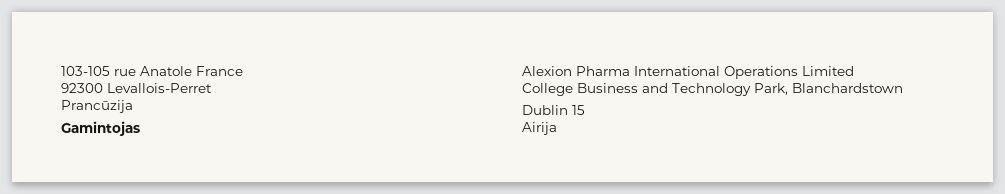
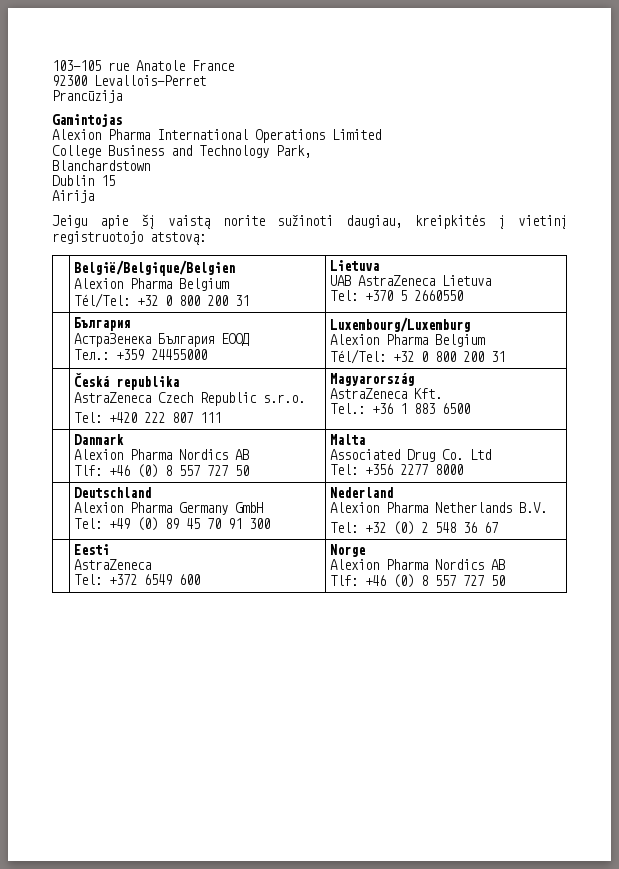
- College Business and Technology Park, Blanchardstown
+ College Business and Technology Park,
+ Blanchardstown
+ Jeigu apie šį vaistą norite sužinoti daugiau, kreipkitės į vietinį registruotojo atstovą:
+ | België/Belgique/Belgien
+ Alexion Pharma Belgium
+ Tél/Tel: +32 0 800 200 31 | Lietuva
+ UAB AstraZeneca Lietuva
+ Tel: +370 5 2660550
+ | България
+ АстраЗенека България ЕООД
+ Teл.: +359 24455000 | Luxembourg/Luxemburg
+ Alexion Pharma Belgium
+ Tél/Tel: +32 0 800 200 31
+ | Česká republika
+ AstraZeneca Czech Republic s.r.o.
+ Tel: +420 222 807 111 | Magyarország
+ AstraZeneca Kft.
+ Tel.: +36 1 883 6500
+ | Danmark
+ Alexion Pharma Nordics AB
+ Tlf: +46 (0) 8 557 727 50 | Malta
+ Associated Drug Co. Ltd
+ Tel: +356 2277 8000
+ | Deutschland
+ Alexion Pharma Germany GmbH
+ Tel: +49 (0) 89 45 70 91 300 | Nederland
+ Alexion Pharma Netherlands B.V.
+ Tel: +32 (0) 2 548 36 67
+ | Eesti
+ AstraZeneca
+ Tel: +372 6549 600 | Norge
+ Alexion Pharma Nordics AB
+ Tlf: +46 (0) 8 557 727 50

